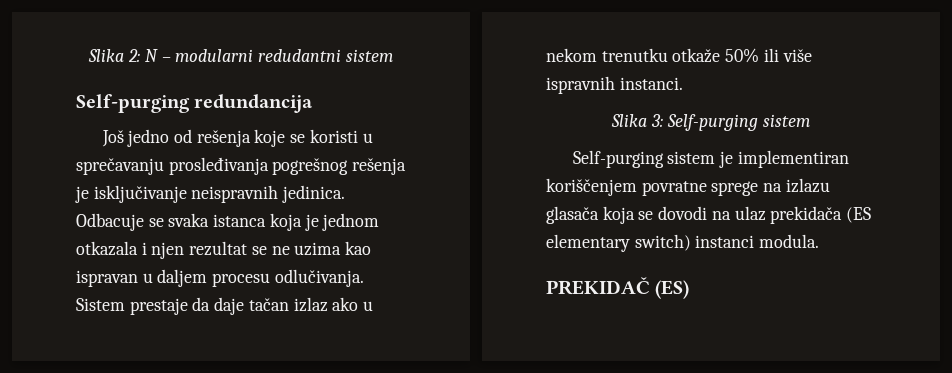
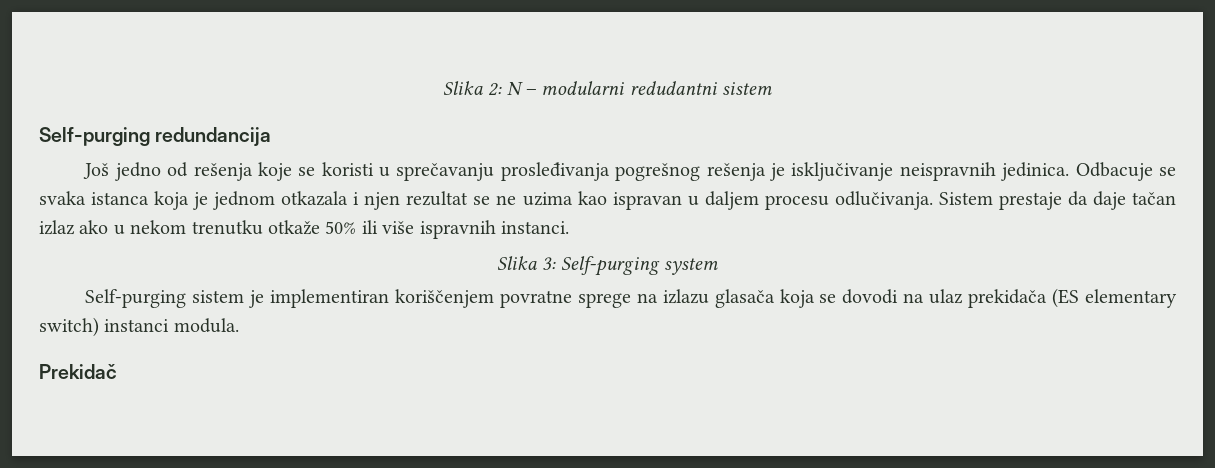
- Slika 3: Self-purging sistem
+ Slika 3: Self-purging system
- PREKIDAČ (ES)
+ Prekidač

